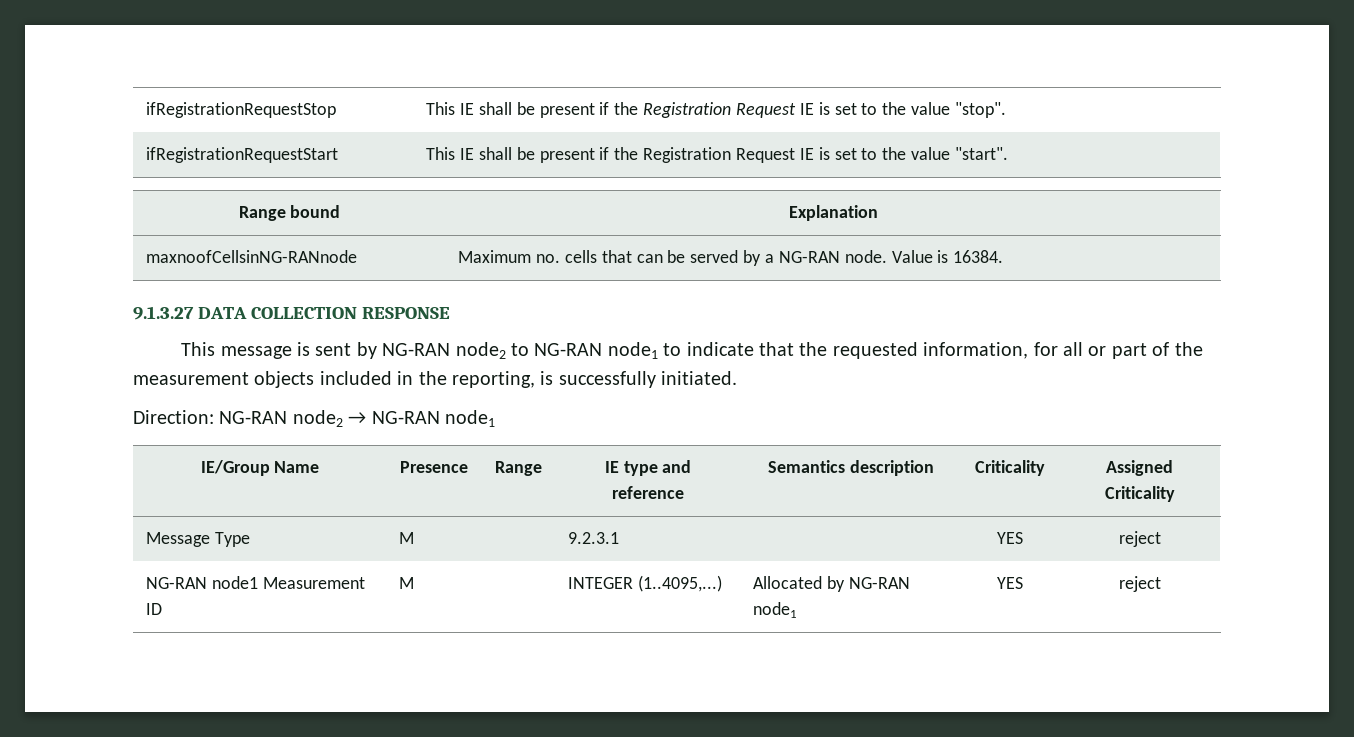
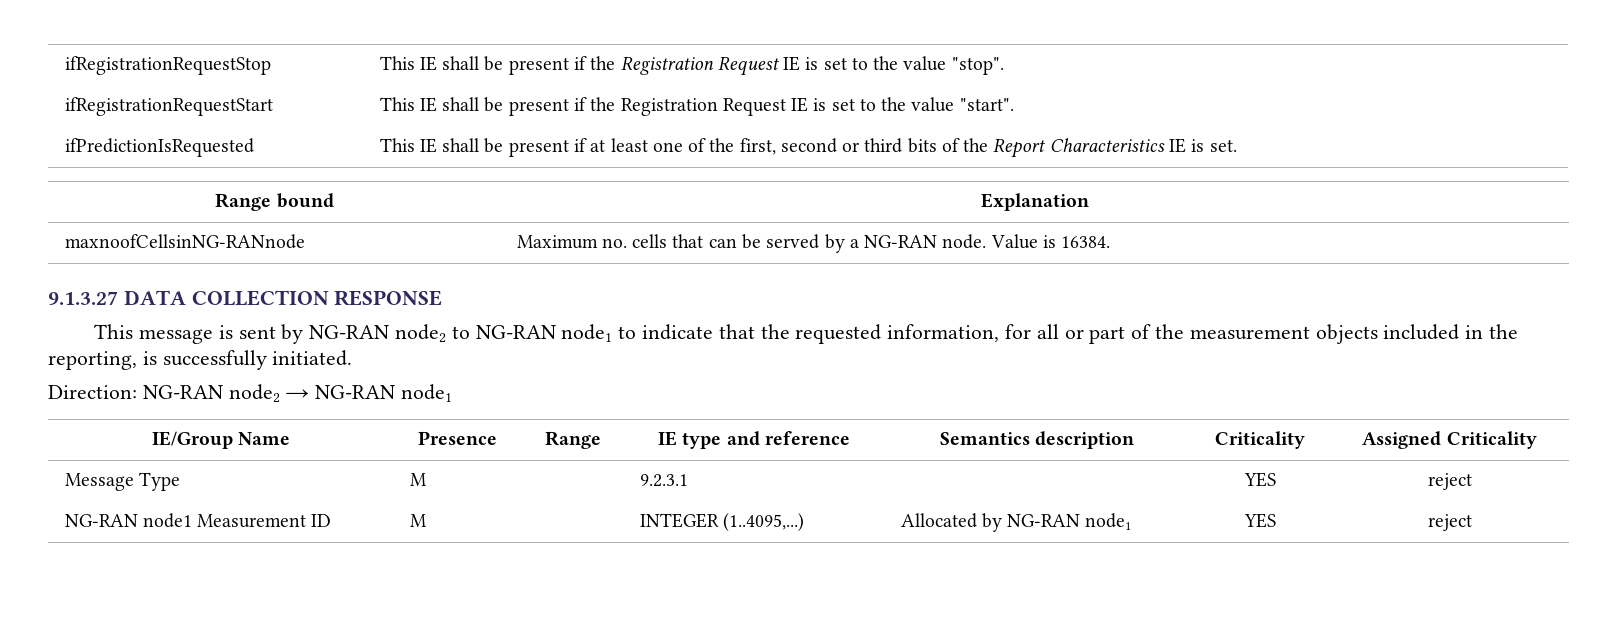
+ ifPredictionIsRequested | This IE shall be present if at least one of the first, second or third bits of the Report Characteristics IE is set.

